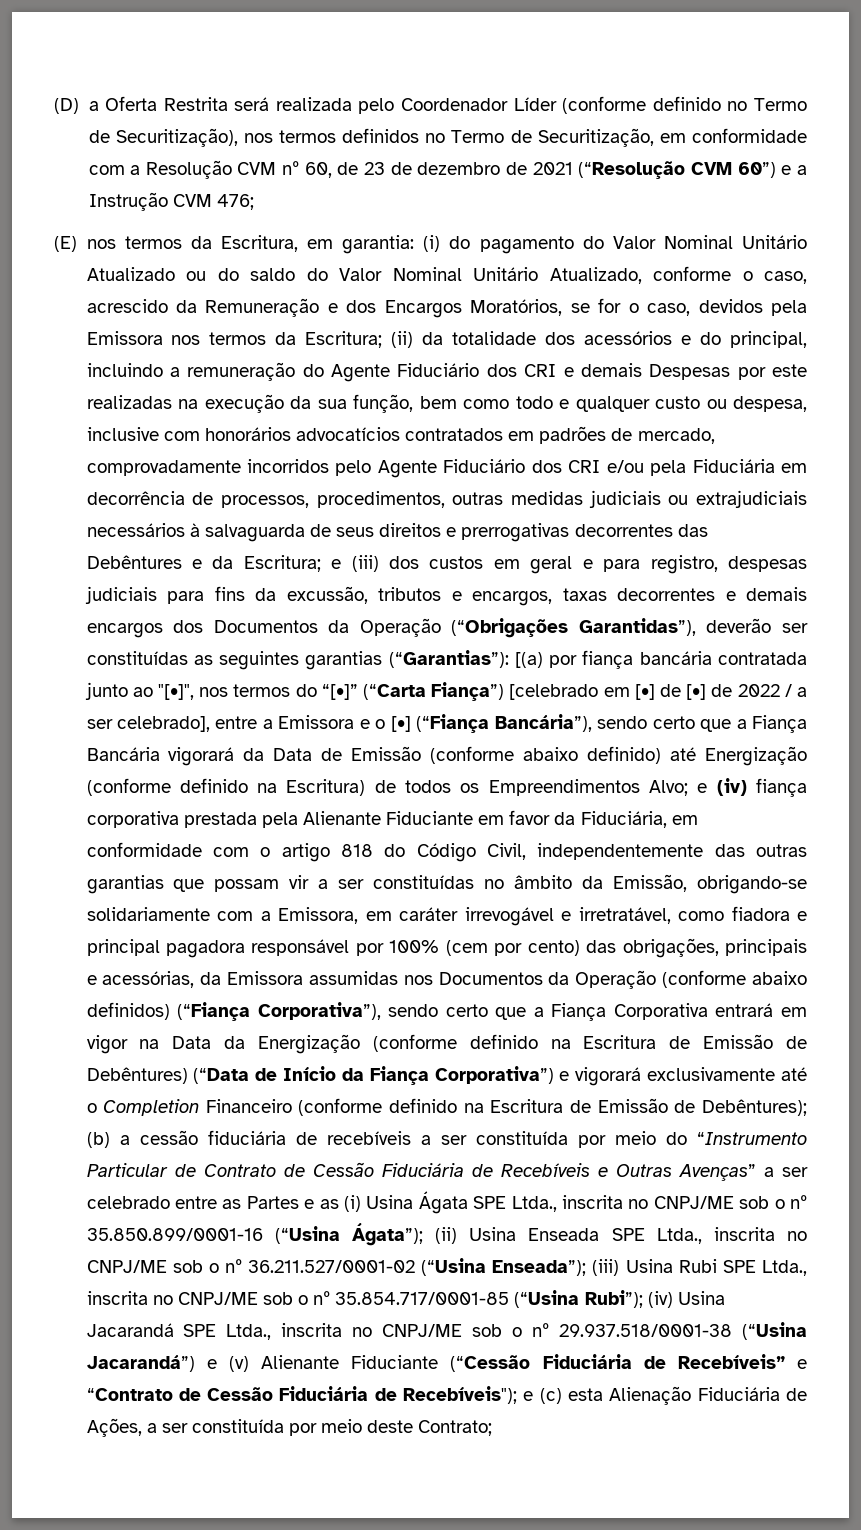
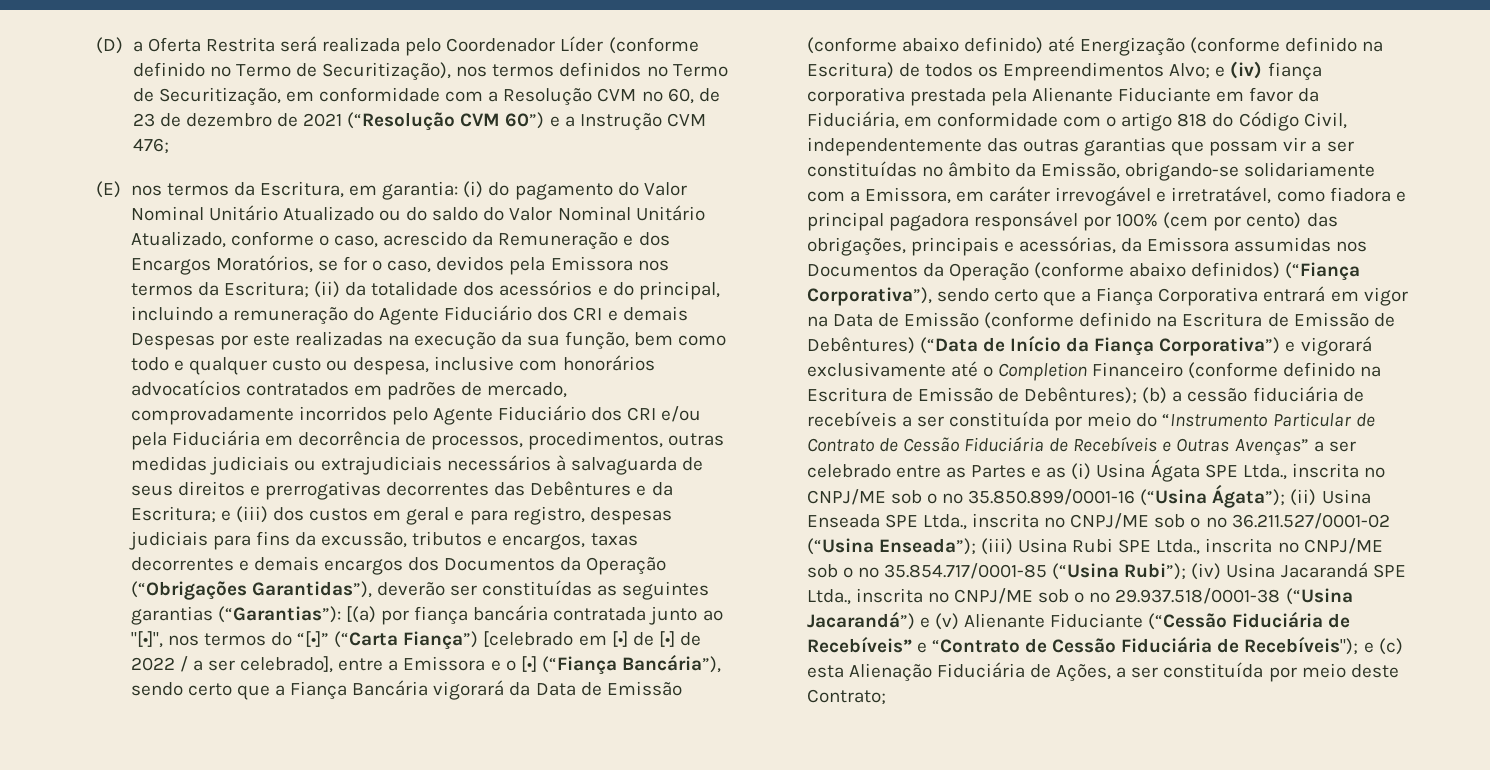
- e (iv) fiança corporativa prestada pela Alienante Fiduciante em favor da Fiduciária, em conformidade com o artigo 818 do Código Civil, independentemente das outras garantias que possam vir a ser constituídas no âmbito da Emissão, obrigando-se solidariamente com a Emissora, em caráter irrevogável e irretratável, como fiadora e principal pagadora responsável por 100% (cem por cento) das obrigações, principais e acessórias, da Emissora assumidas nos Documentos da Operação (conforme abaixo definidos) (“Fiança Corporativa”), sendo certo que a Fiança Corporativa entrará em vigor na Data da Energização (conforme definido na Escritura de Emissão de Debêntures) (“Data de Início da Fiança Corporativa”) e vigorará exclusivamente até o Completion Financeiro (conforme definido na Escritura de Emissão de Debêntures);
+ e (iv) fiança corporativa prestada pela Alienante Fiduciante em favor da Fiduciária, em conformidade com o artigo 818 do Código Civil, independentemente das outras garantias que possam vir a ser constituídas no âmbito da Emissão, obrigando-se solidariamente com a Emissora, em caráter irrevogável e irretratável, como fiadora e principal pagadora responsável por 100% (cem por cento) das obrigações, principais e acessórias, da Emissora assumidas nos Documentos da Operação (conforme abaixo definidos) (“Fiança Corporativa”), sendo certo que a Fiança Corporativa entrará em vigor na Data de Emissão (conforme definido na Escritura de Emissão de Debêntures) (“Data de Início da Fiança Corporativa”) e vigorará exclusivamente até o Completion Financeiro (conforme definido na Escritura de Emissão de Debêntures);

